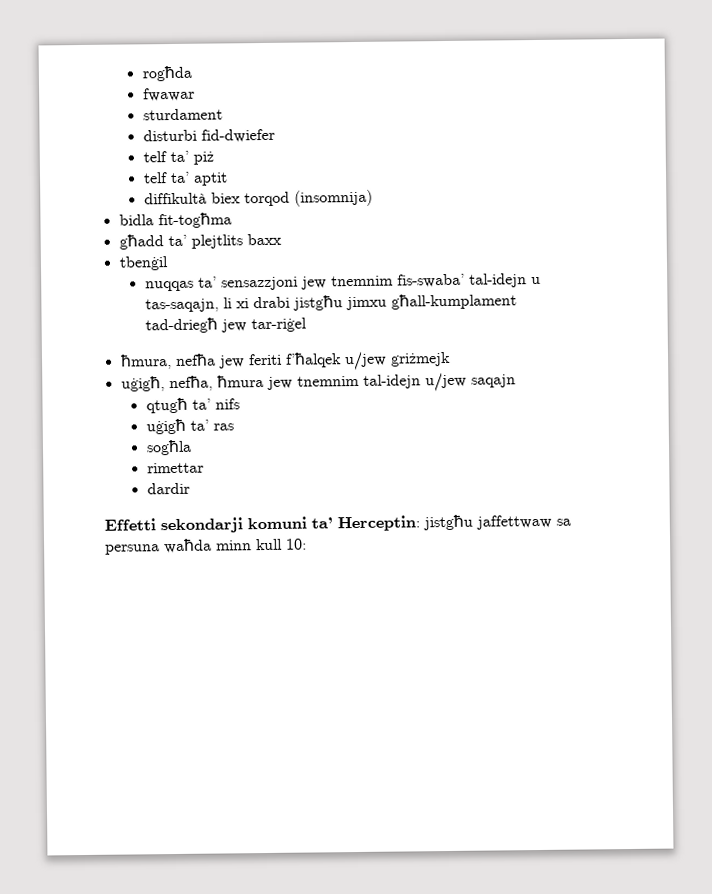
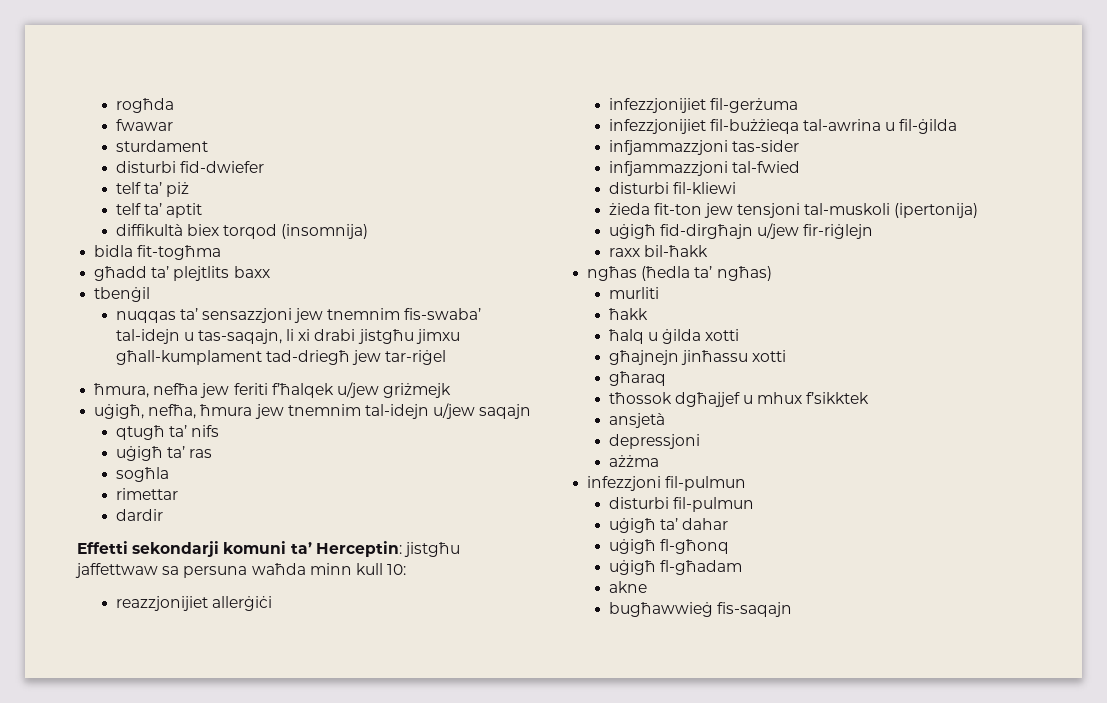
+ reazzjonijiet allerġiċi
+ infezzjonijiet fil-gerżuma
+ infezzjonijiet fil-bużżieqa tal-awrina u fil-ġilda
+ infjammazzjoni tas-sider
+ infjammazzjoni tal-fwied
+ disturbi fil-kliewi
+ żieda fit-ton jew tensjoni tal-muskoli (ipertonija)
+ uġigħ fid-dirgħajn u/jew fir-riġlejn
+ raxx bil-ħakk
+ ngħas (ħedla ta’ ngħas)
+ murliti
+ ħakk
+ ħalq u ġilda xotti
+ għajnejn jinħassu xotti
+ għaraq
+ tħossok dgħajjef u mhux f’sikktek
+ ansjetà
+ depressjoni
+ ażżma
+ infezzjoni fil-pulmun
+ disturbi fil-pulmun
+ uġigħ ta’ dahar
+ uġigħ fl-għonq
+ uġigħ fl-għadam
+ akne
+ bugħawwieġ fis-saqajn

